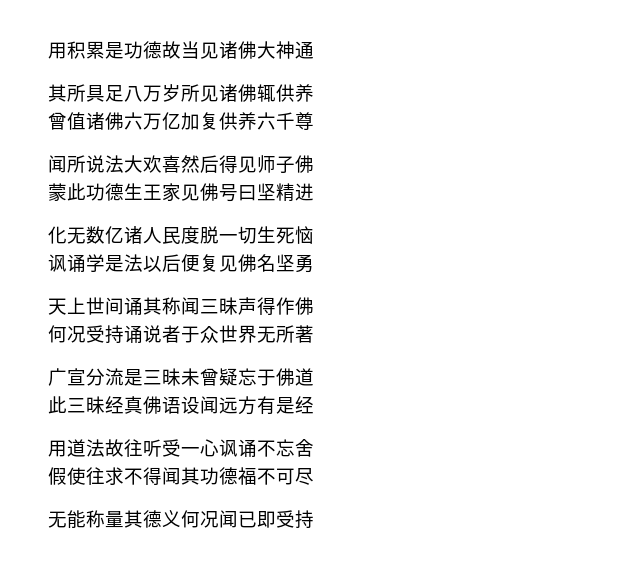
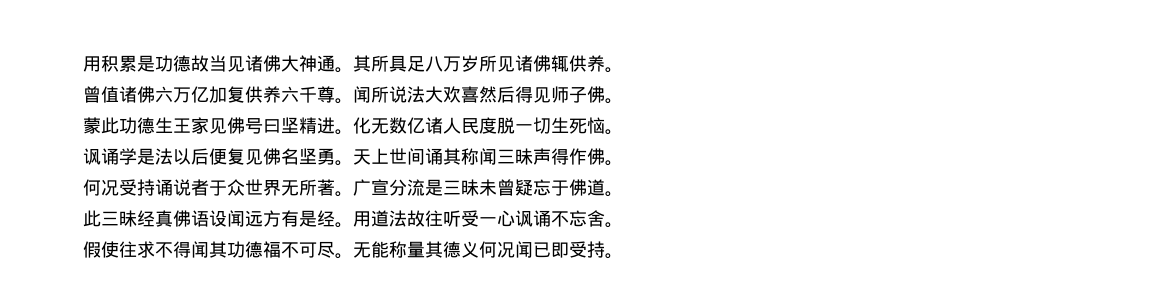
- 用积累是功德故当见诸佛大神通
- 其所具足八万岁所见诸佛辄供养
+ 用积累是功德故当见诸佛大神通。其所具足八万岁所见诸佛辄供养。
- 曾值诸佛六万亿加复供养六千尊
- 闻所说法大欢喜然后得见师子佛
+ 曾值诸佛六万亿加复供养六千尊。闻所说法大欢喜然后得见师子佛。
- 蒙此功德生王家见佛号曰坚精进
- 化无数亿诸人民度脱一切生死恼
+ 蒙此功德生王家见佛号曰坚精进。化无数亿诸人民度脱一切生死恼。
- 讽诵学是法以后便复见佛名坚勇
- 天上世间诵其称闻三昧声得作佛
+ 讽诵学是法以后便复见佛名坚勇。天上世间诵其称闻三昧声得作佛。
- 何况受持诵说者于众世界无所著
- 广宣分流是三昧未曾疑忘于佛道
+ 何况受持诵说者于众世界无所著。广宣分流是三昧未曾疑忘于佛道。
- 此三昧经真佛语设闻远方有是经
- 用道法故往听受一心讽诵不忘舍
+ 此三昧经真佛语设闻远方有是经。用道法故往听受一心讽诵不忘舍。
- 假使往求不得闻其功德福不可尽
- 无能称量其德义何况闻已即受持
+ 假使往求不得闻其功德福不可尽。无能称量其德义何况闻已即受持。

